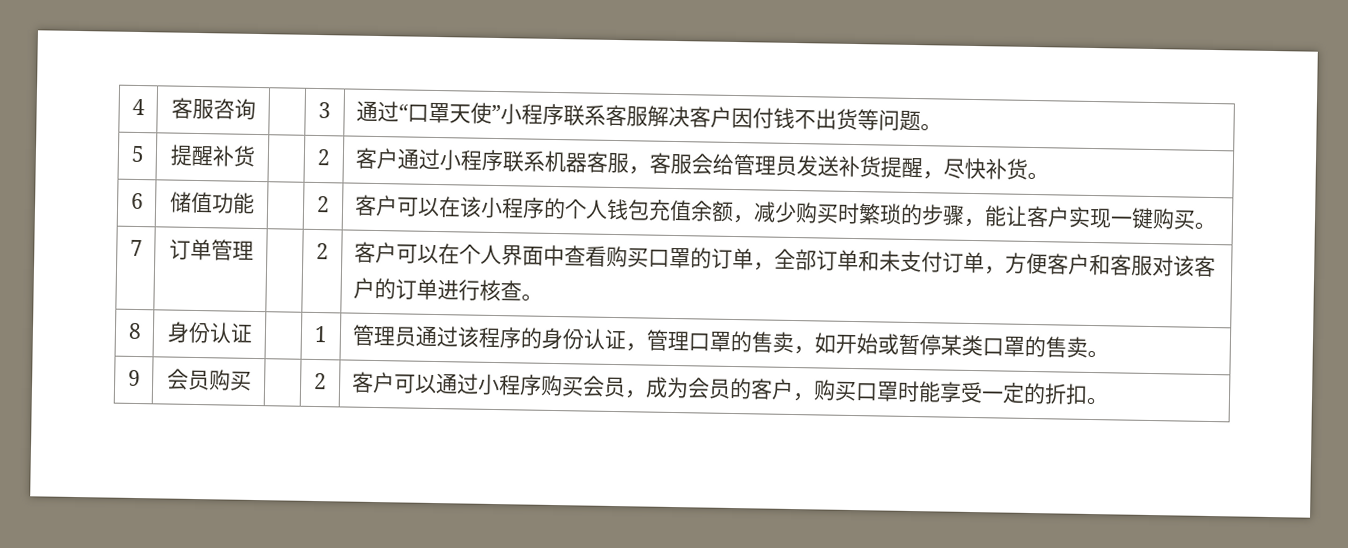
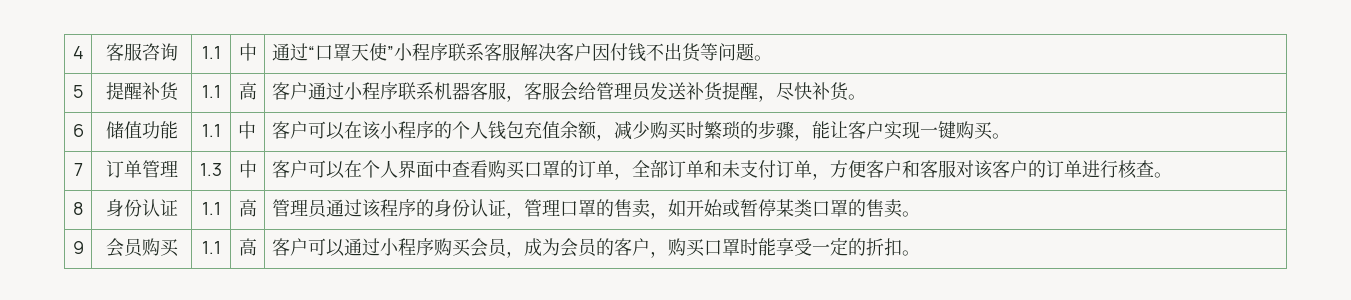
- 4 | 客服咨询 | | 3 | 通过“口罩天使”小程序联系客服解决客户因付钱不出货等问题。
+ 4 | 客服咨询 | 1.1 | 中 | 通过“口罩天使”小程序联系客服解决客户因付钱不出货等问题。
- 5 | 提醒补货 | | 2 | 客户通过小程序联系机器客服，客服会给管理员发送补货提醒，尽快补货。
+ 5 | 提醒补货 | 1.1 | 高 | 客户通过小程序联系机器客服，客服会给管理员发送补货提醒，尽快补货。
- 6 | 储值功能 | | 2 | 客户可以在该小程序的个人钱包充值余额，减少购买时繁琐的步骤，能让客户实现一键购买。
+ 6 | 储值功能 | 1.1 | 中 | 客户可以在该小程序的个人钱包充值余额，减少购买时繁琐的步骤，能让客户实现一键购买。
- 7 | 订单管理 | | 2 | 客户可以在个人界面中查看购买口罩的订单，全部订单和未支付订单，方便客户和客服对该客户的订单进行核查。
+ 7 | 订单管理 | 1.3 | 中 | 客户可以在个人界面中查看购买口罩的订单，全部订单和未支付订单，方便客户和客服对该客户的订单进行核查。
- 8 | 身份认证 | | 1 | 管理员通过该程序的身份认证，管理口罩的售卖，如开始或暂停某类口罩的售卖。
+ 8 | 身份认证 | 1.1 | 高 | 管理员通过该程序的身份认证，管理口罩的售卖，如开始或暂停某类口罩的售卖。
- 9 | 会员购买 | | 2 | 客户可以通过小程序购买会员，成为会员的客户，购买口罩时能享受一定的折扣。
+ 9 | 会员购买 | 1.1 | 高 | 客户可以通过小程序购买会员，成为会员的客户，购买口罩时能享受一定的折扣。

